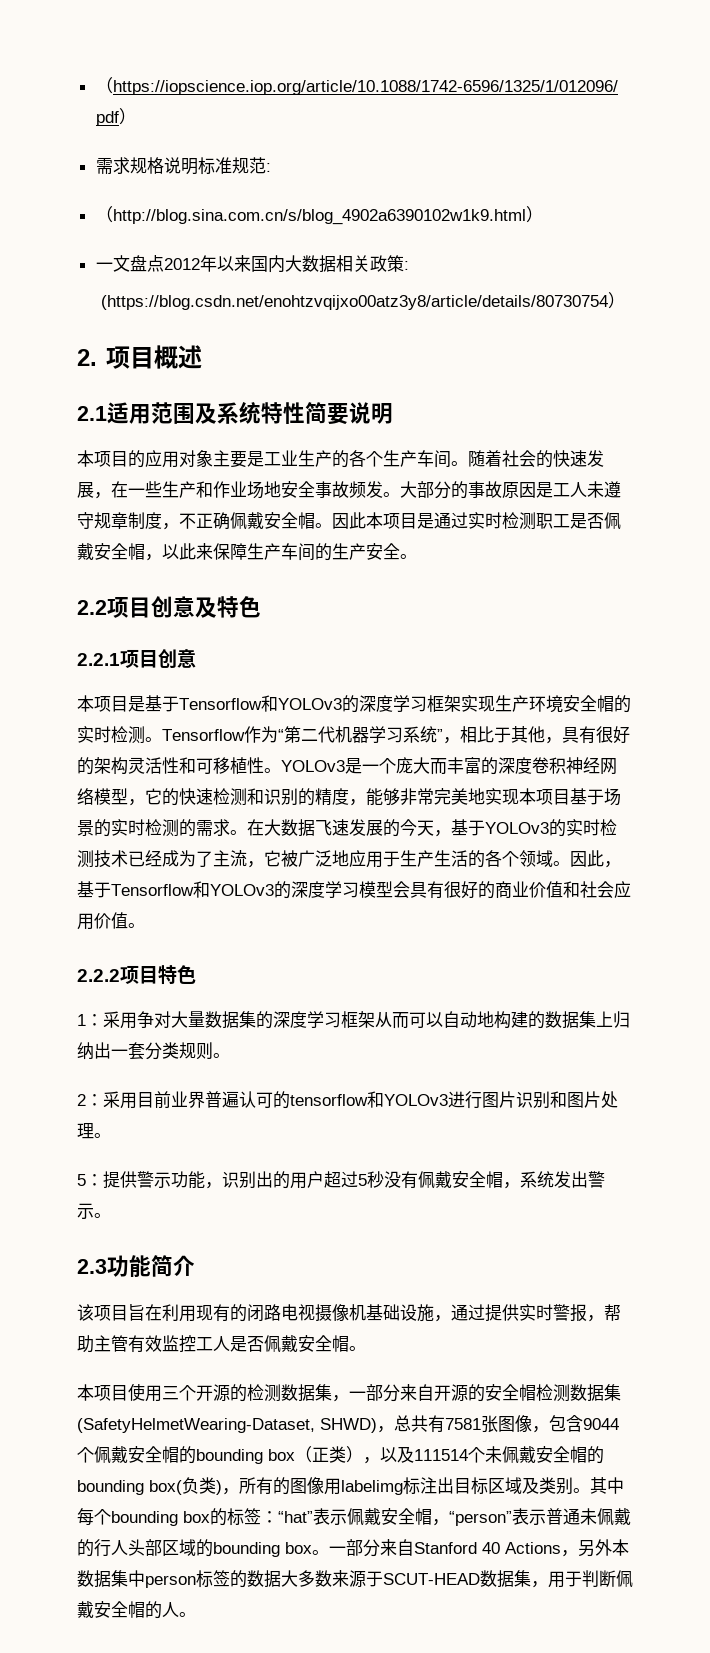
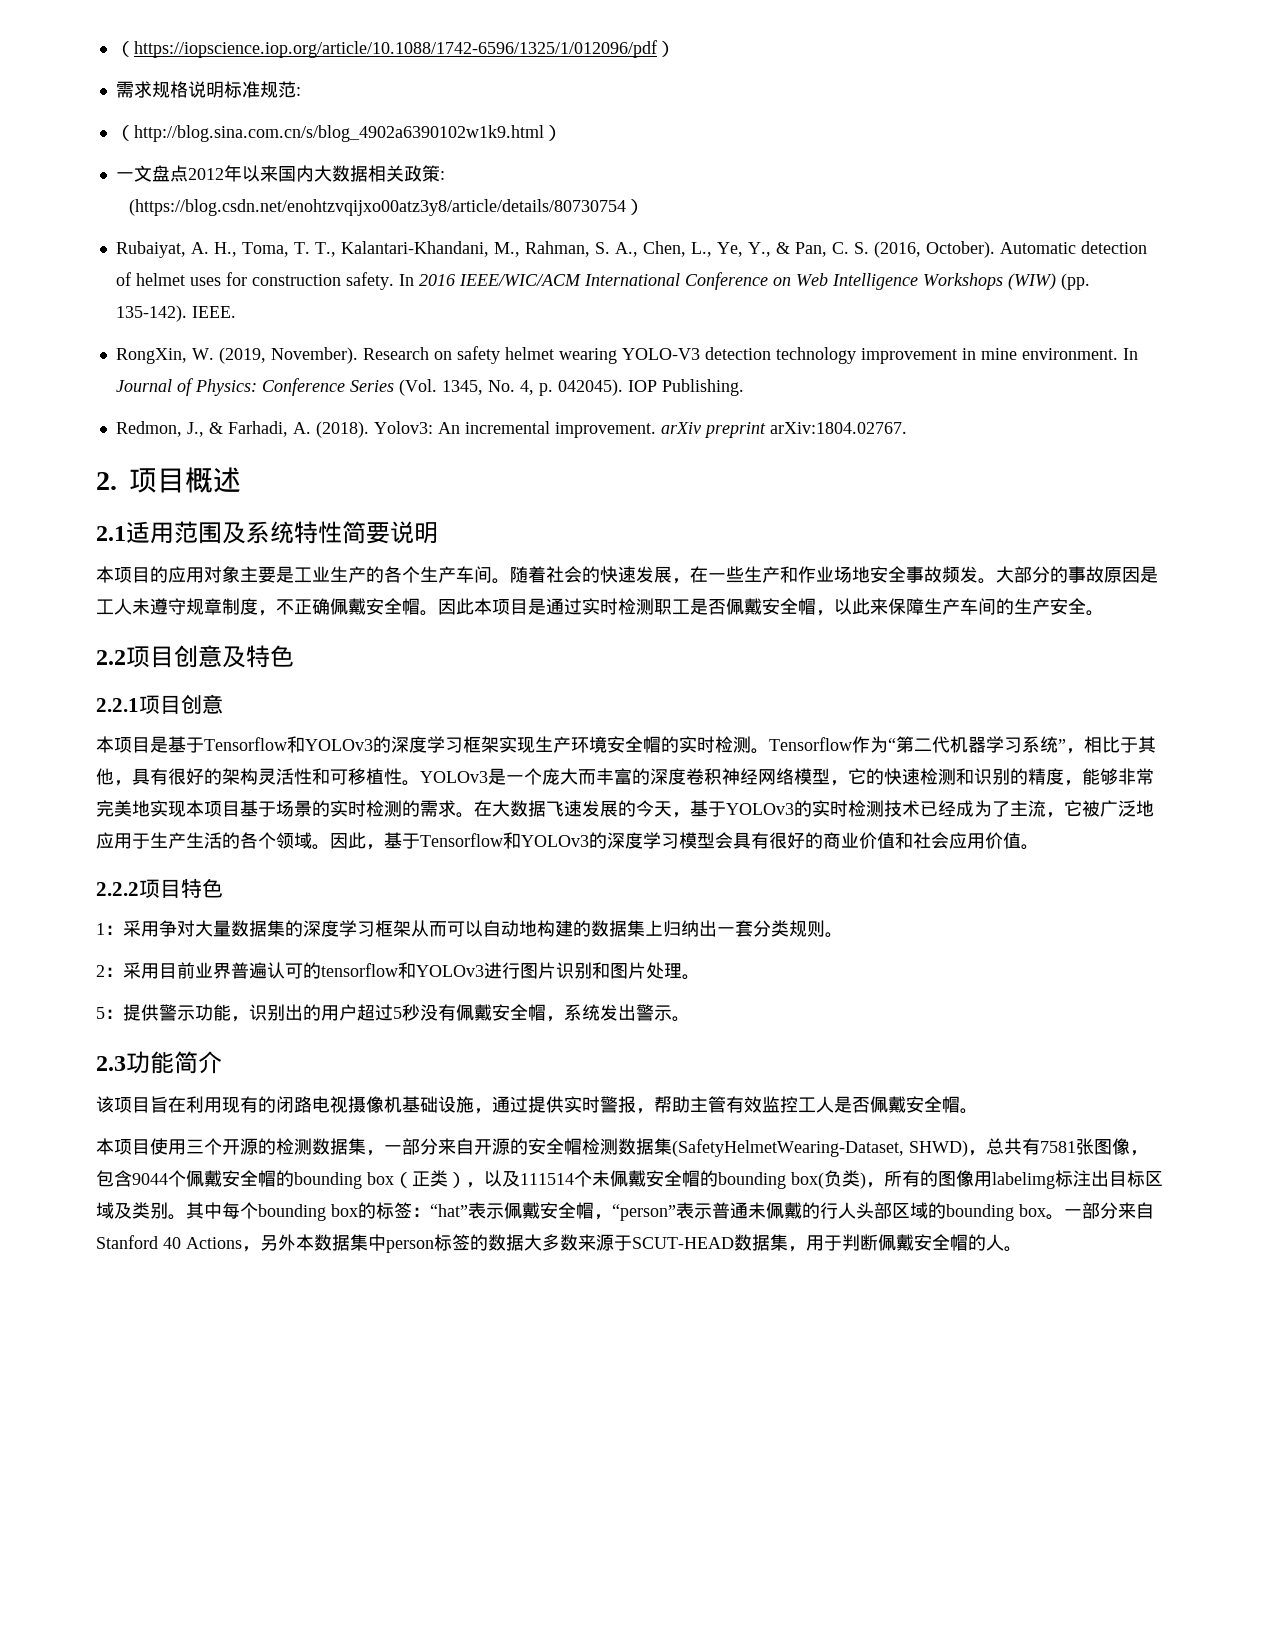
+ Rubaiyat, A. H., Toma, T. T., Kalantari-Khandani, M., Rahman, S. A., Chen, L., Ye, Y., & Pan, C. S. (2016, October). Automatic detection of helmet uses for construction safety. In 2016 IEEE/WIC/ACM International Conference on Web Intelligence Workshops (WIW) (pp. 135-142). IEEE.
+ RongXin, W. (2019, November). Research on safety helmet wearing YOLO-V3 detection technology improvement in mine environment. In Journal of Physics: Conference Series (Vol. 1345, No. 4, p. 042045). IOP Publishing.
+ Redmon, J., & Farhadi, A. (2018). Yolov3: An incremental improvement. arXiv preprint arXiv:1804.02767.

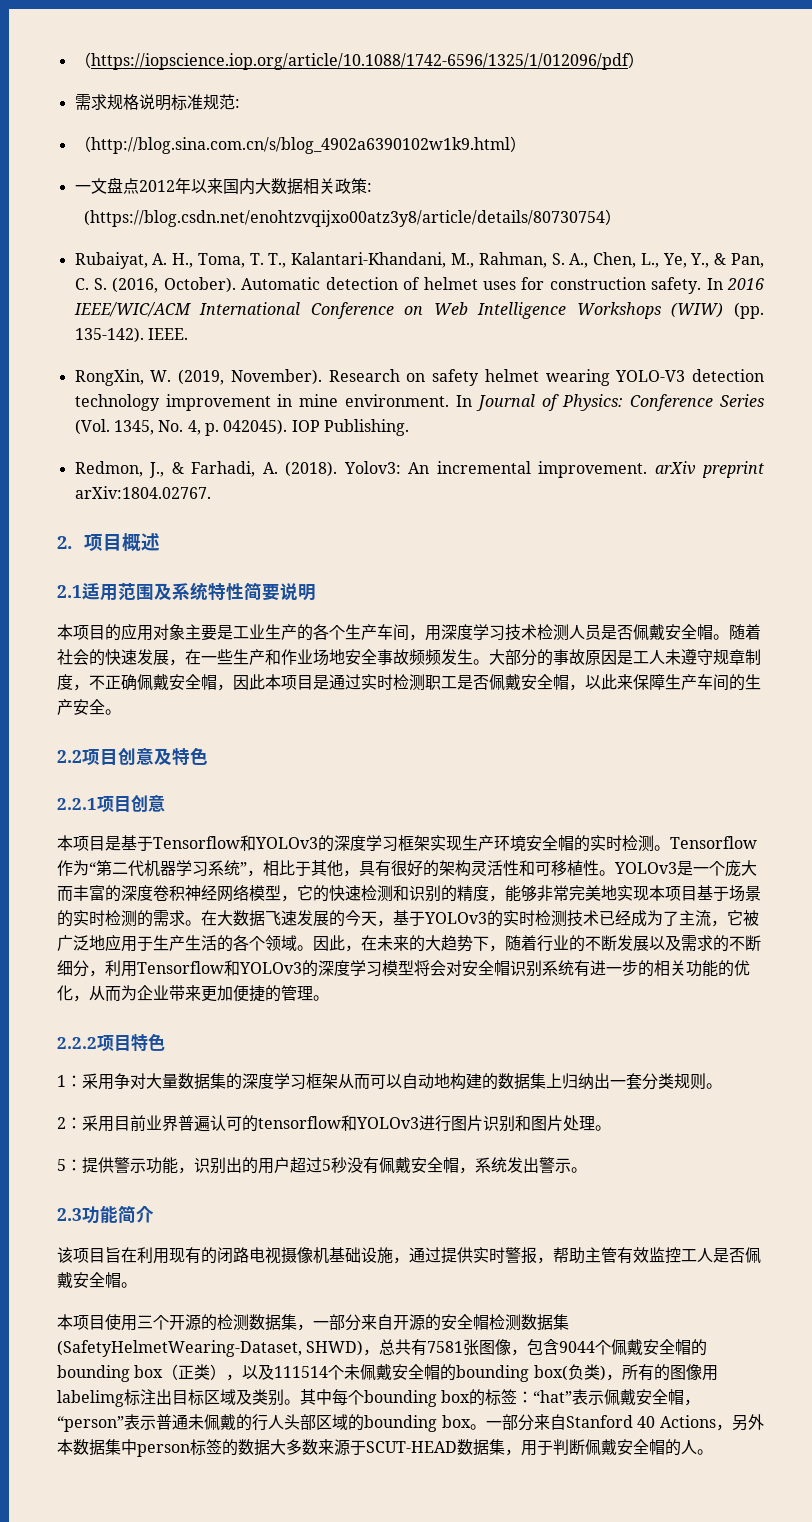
- 本项目的应用对象主要是工业生产的各个生产车间。
+ 本项目的应用对象主要是工业生产的各个生产车间，用深度学习技术检测人员是否佩戴安全帽。
- 随着社会的快速发展，在一些生产和作业场地安全事故频发。
+ 随着社会的快速发展，在一些生产和作业场地安全事故频频发生。
- 大部分的事故原因是工人未遵守规章制度，不正确佩戴安全帽。因此本项目是通过实时检测职工是否佩戴安全帽，以此来保障生产车间的生产安全。
+ 大部分的事故原因是工人未遵守规章制度，不正确佩戴安全帽，因此本项目是通过实时检测职工是否佩戴安全帽，以此来保障生产车间的生产安全。
- 因此，基于Tensorflow和YOLOv3的深度学习模型会具有很好的商业价值和社会应用价值。
+ 因此，在未来的大趋势下，随着行业的不断发展以及需求的不断细分，利用Tensorflow和YOLOv3的深度学习模型将会对安全帽识别系统有进一步的相关功能的优化，从而为企业带来更加便捷的管理。

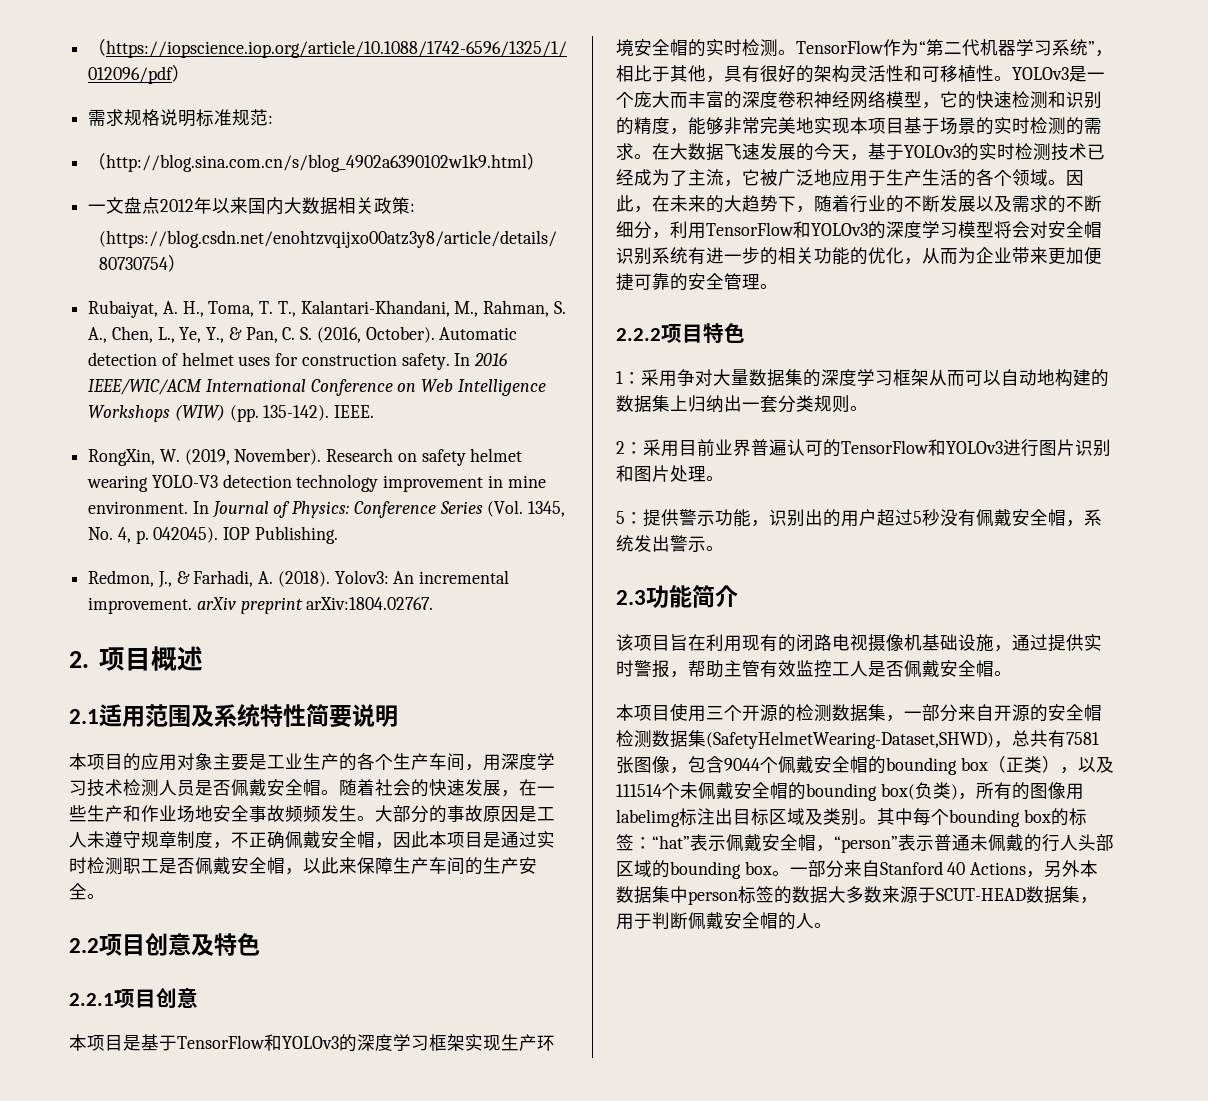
- 本项目是基于Tensorflow和YOLOv3的深度学习框架实现生产环境安全帽的实时检测。
+ 本项目是基于TensorFlow和YOLOv3的深度学习框架实现生产环境安全帽的实时检测。
- Tensorflow作为“第二代机器学习系统”，相比于其他，具有很好的架构灵活性和可移植性。
+ TensorFlow作为“第二代机器学习系统”，相比于其他，具有很好的架构灵活性和可移植性。
- 因此，在未来的大趋势下，随着行业的不断发展以及需求的不断细分，利用Tensorflow和YOLOv3的深度学习模型将会对安全帽识别系统有进一步的相关功能的优化，从而为企业带来更加便捷的管理。
+ 因此，在未来的大趋势下，随着行业的不断发展以及需求的不断细分，利用TensorFlow和YOLOv3的深度学习模型将会对安全帽识别系统有进一步的相关功能的优化，从而为企业带来更加便捷可靠的安全管理。
- 2：采用目前业界普遍认可的tensorflow和YOLOv3进行图片识别和图片处理。
+ 2：采用目前业界普遍认可的TensorFlow和YOLOv3进行图片识别和图片处理。
- 本项目使用三个开源的检测数据集，一部分来自开源的安全帽检测数据集(SafetyHelmetWearing-Dataset, SHWD)，总共有7581张图像，包含9044个佩戴安全帽的bounding box（正类），以及111514个未佩戴安全帽的bounding box(负类)，所有的图像用labelimg标注出目标区域及类别。
+ 本项目使用三个开源的检测数据集，一部分来自开源的安全帽检测数据集(SafetyHelmetWearing-Dataset,SHWD)，总共有7581张图像，包含9044个佩戴安全帽的bounding box（正类），以及111514个未佩戴安全帽的bounding box(负类)，所有的图像用labelimg标注出目标区域及类别。

